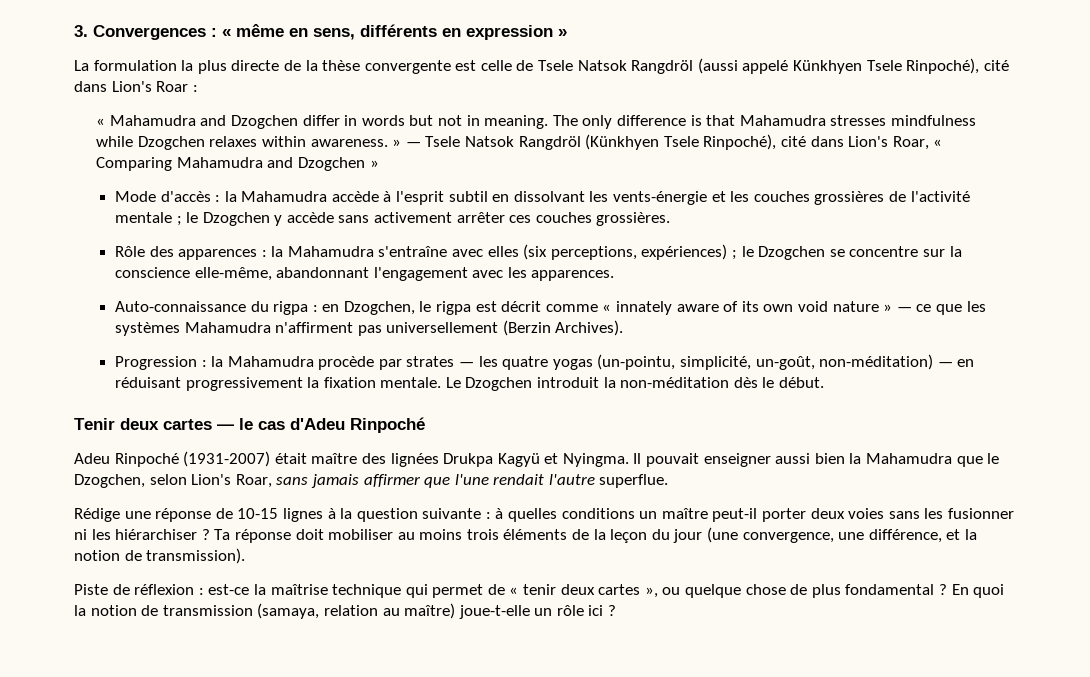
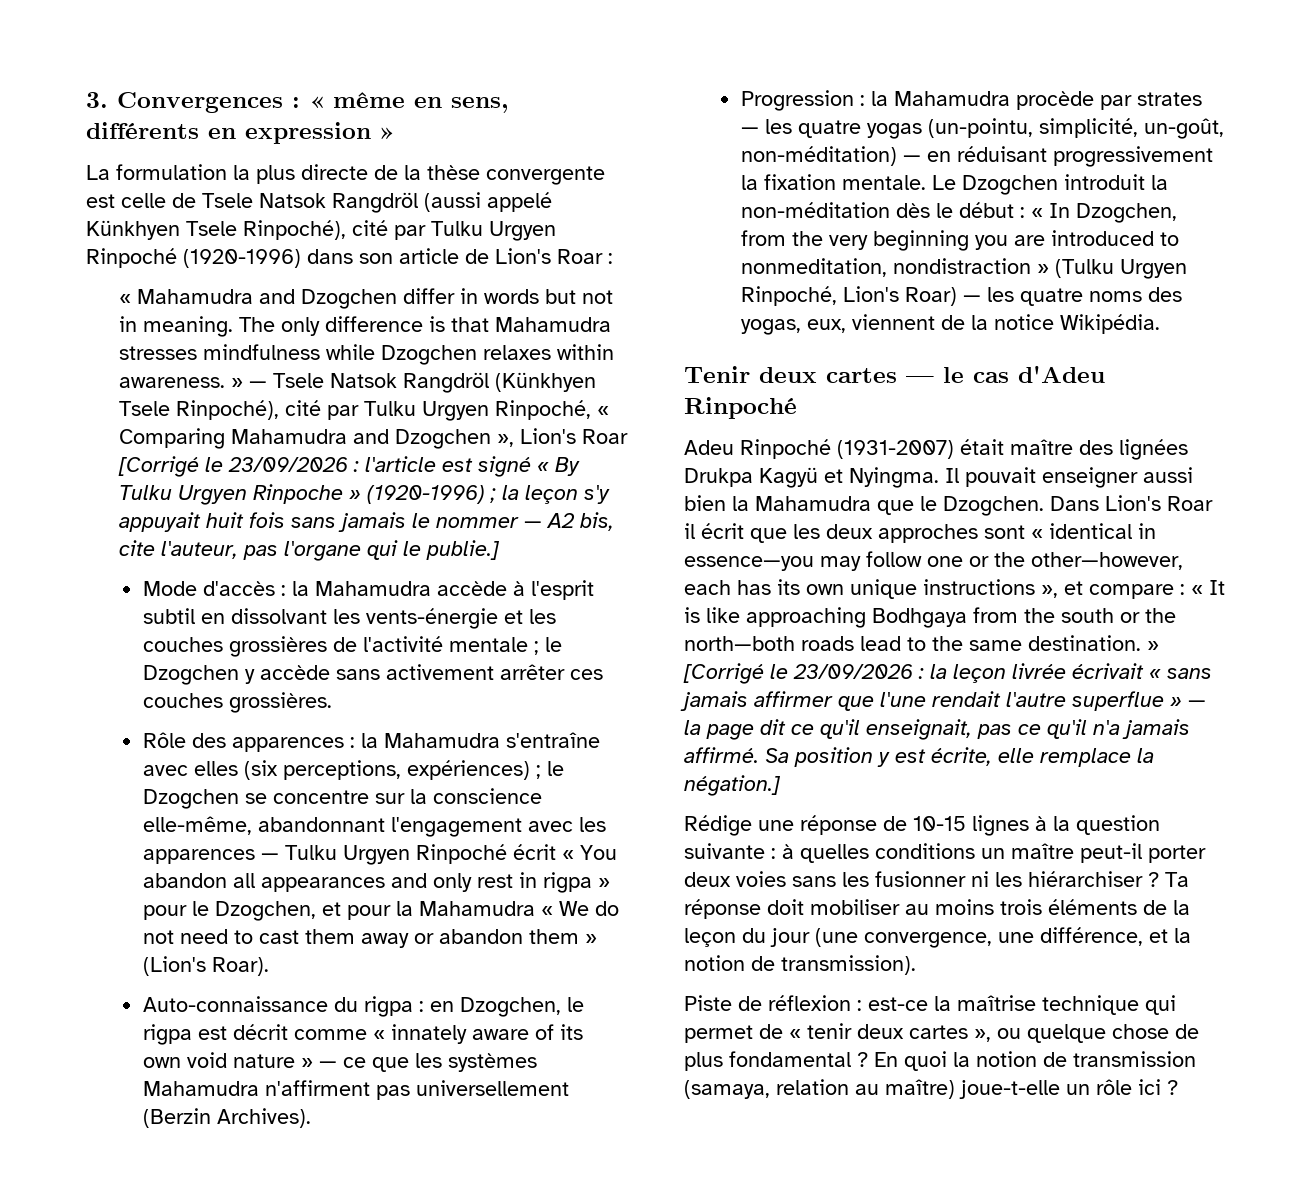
- La formulation la plus directe de la thèse convergente est celle de Tsele Natsok Rangdröl (aussi appelé Künkhyen Tsele Rinpoché), cité dans Lion's Roar :
+ La formulation la plus directe de la thèse convergente est celle de Tsele Natsok Rangdröl (aussi appelé Künkhyen Tsele Rinpoché), cité par Tulku Urgyen Rinpoché (1920-1996) dans son article de Lion's Roar :
- The only difference is that Mahamudra stresses mindfulness while Dzogchen relaxes within awareness. » — Tsele Natsok Rangdröl (Künkhyen Tsele Rinpoché), cité dans Lion's Roar, « Comparing Mahamudra and Dzogchen »
+ The only difference is that Mahamudra stresses mindfulness while Dzogchen relaxes within awareness. » — Tsele Natsok Rangdröl (Künkhyen Tsele Rinpoché), cité par Tulku Urgyen Rinpoché, « Comparing Mahamudra and Dzogchen », Lion's Roar [Corrigé le 23/09/2026 : l'article est signé « By Tulku Urgyen Rinpoche » (1920-1996) ; la leçon s'y appuyait huit fois sans jamais le nommer — A2 bis, cite l'auteur, pas l'organe qui le publie.]
- Rôle des apparences : la Mahamudra s'entraîne avec elles (six perceptions, expériences) ; le Dzogchen se concentre sur la conscience elle-même, abandonnant l'engagement avec les apparences.
+ Rôle des apparences : la Mahamudra s'entraîne avec elles (six perceptions, expériences) ; le Dzogchen se concentre sur la conscience elle-même, abandonnant l'engagement avec les apparences — Tulku Urgyen Rinpoché écrit « You abandon all appearances and only rest in rigpa » pour le Dzogchen, et pour la Mahamudra « We do not need to cast them away or abandon them » (Lion's Roar).
- Le Dzogchen introduit la non-méditation dès le début.
+ Le Dzogchen introduit la non-méditation dès le début : « In Dzogchen, from the very beginning you are introduced to nonmeditation, nondistraction » (Tulku Urgyen Rinpoché, Lion's Roar) — les quatre noms des yogas, eux, viennent de la notice Wikipédia.
- Il pouvait enseigner aussi bien la Mahamudra que le Dzogchen, selon Lion's Roar, sans jamais affirmer que l'une rendait l'autre superflue.
+ Il pouvait enseigner aussi bien la Mahamudra que le Dzogchen. Dans Lion's Roar il écrit que les deux approches sont « identical in essence—you may follow one or the other—however, each has its own unique instructions », et compare : « It is like approaching Bodhgaya from the south or the north—both roads lead to the same destination. » [Corrigé le 23/09/2026 : la leçon livrée écrivait « sans jamais affirmer que l'une rendait l'autre superflue » — la page dit ce qu'il enseignait, pas ce qu'il n'a jamais affirmé. Sa position y est écrite, elle remplace la négation.]

